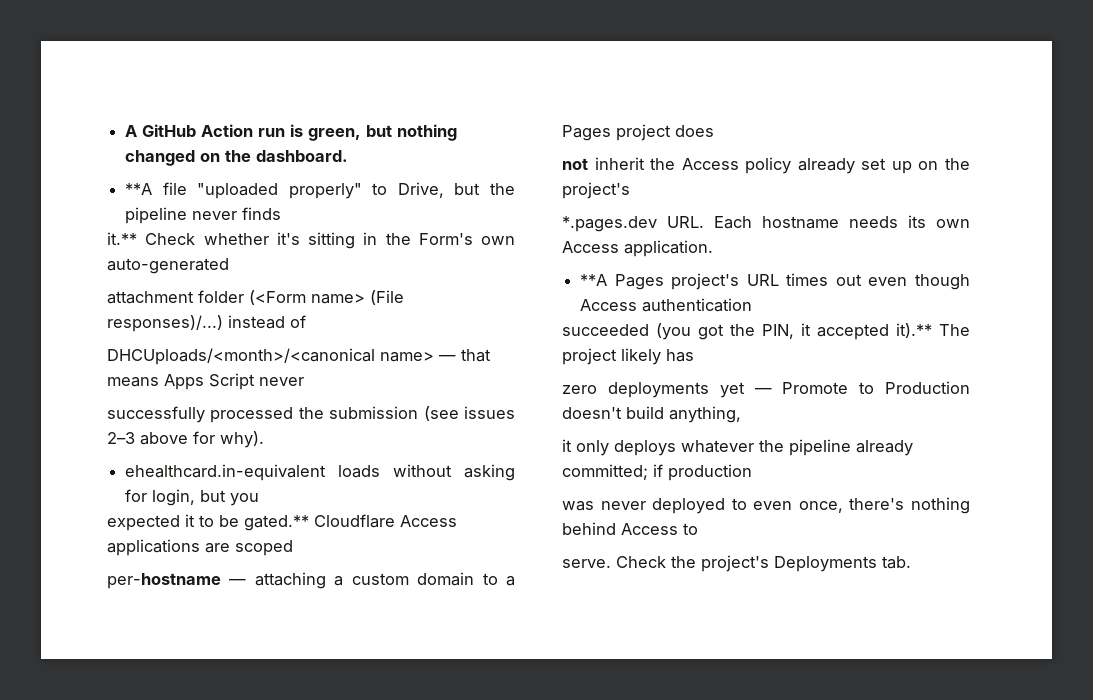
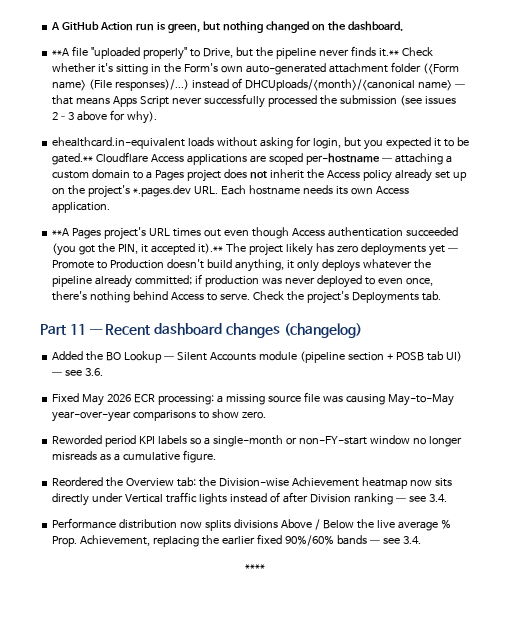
- **A file "uploaded properly" to Drive, but the pipeline never finds
- it.** Check whether it's sitting in the Form's own auto-generated
- attachment folder (<Form name> (File responses)/...) instead of
- DHCUploads/<month>/<canonical name> — that means Apps Script never
- successfully processed the submission (see issues 2–3 above for why).
+ **A file "uploaded properly" to Drive, but the pipeline never finds it.** Check whether it's sitting in the Form's own auto-generated attachment folder (<Form name> (File responses)/...) instead of DHCUploads/<month>/<canonical name> — that means Apps Script never successfully processed the submission (see issues 2–3 above for why).
- ehealthcard.in-equivalent loads without asking for login, but you
- expected it to be gated.** Cloudflare Access applications are scoped
- per-hostname — attaching a custom domain to a Pages project does
- not inherit the Access policy already set up on the project's
- *.pages.dev URL. Each hostname needs its own Access application.
+ ehealthcard.in-equivalent loads without asking for login, but you expected it to be gated.** Cloudflare Access applications are scoped per-hostname — attaching a custom domain to a Pages project does not inherit the Access policy already set up on the project's *.pages.dev URL. Each hostname needs its own Access application.
- **A Pages project's URL times out even though Access authentication
- succeeded (you got the PIN, it accepted it).** The project likely has
- zero deployments yet — Promote to Production doesn't build anything,
- it only deploys whatever the pipeline already committed; if production
- was never deployed to even once, there's nothing behind Access to
- serve.
+ **A Pages project's URL times out even though Access authentication succeeded (you got the PIN, it accepted it).** The project likely has zero deployments yet — Promote to Production doesn't build anything, it only deploys whatever the pipeline already committed; if production was never deployed to even once, there's nothing behind Access to serve.
+ Part 11 — Recent dashboard changes (changelog)
+ Added the BO Lookup — Silent Accounts module (pipeline section + POSB tab UI) — see 3.6.
+ Fixed May 2026 ECR processing: a missing source file was causing May-to-May year-over-year comparisons to show zero.
+ Reworded period KPI labels so a single-month or non-FY-start window no longer misreads as a cumulative figure.
+ Reordered the Overview tab: the Division-wise Achievement heatmap now sits directly under Vertical traffic lights instead of after Division ranking — see 3.4.
+ Performance distribution now splits divisions Above / Below the live average % Prop. Achievement, replacing the earlier fixed 90%/60% bands — see 3.4.
+ ****

